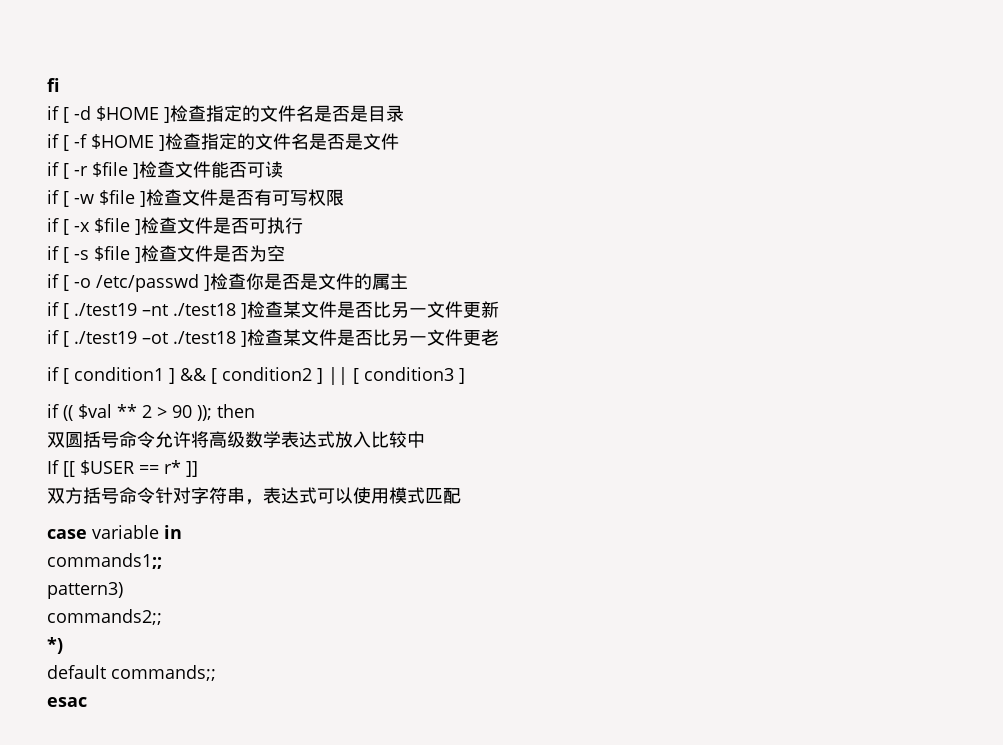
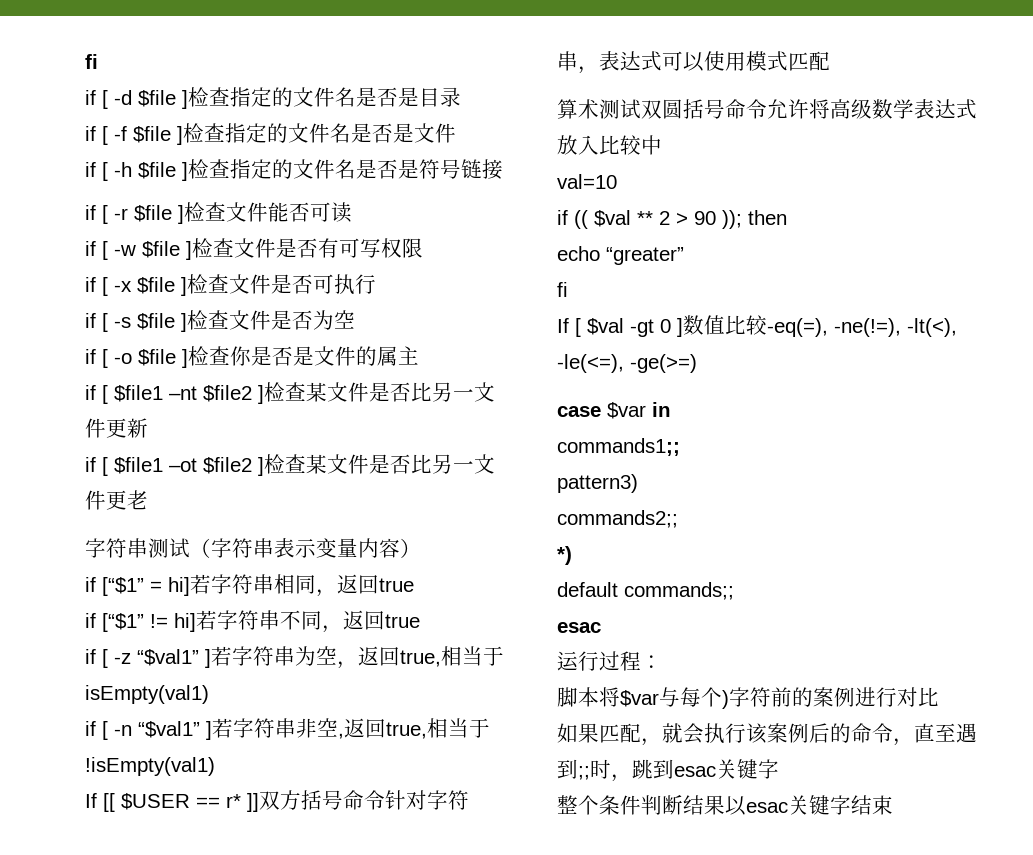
- if [ -d $HOME ]检查指定的文件名是否是目录
+ if [ -d $file ]检查指定的文件名是否是目录
- if [ -f $HOME ]检查指定的文件名是否是文件
+ if [ -f $file ]检查指定的文件名是否是文件
+ if [ -h $file ]检查指定的文件名是否是符号链接
- if [ -o /etc/passwd ]检查你是否是文件的属主
+ if [ -o $file ]检查你是否是文件的属主
- if [ ./test19 –nt ./test18 ]检查某文件是否比另一文件更新
+ if [ $file1 –nt $file2 ]检查某文件是否比另一文件更新
- if [ ./test19 –ot ./test18 ]检查某文件是否比另一文件更老
+ if [ $file1 –ot $file2 ]检查某文件是否比另一文件更老
- if [ condition1 ] && [ condition2 ] || [ condition3 ]
- if (( $val ** 2 > 90 )); then
- 双圆括号命令允许将高级数学表达式放入比较中
+ 字符串测试（字符串表示变量内容）
+ if [“$1” = hi]若字符串相同，返回true
+ if [“$1” != hi]若字符串不同，返回true
+ if [ -z “$val1” ]若字符串为空，返回true,相当于isEmpty(val1)
+ if [ -n “$val1” ]若字符串非空,返回true,相当于!isEmpty(val1)
- If [[ $USER == r* ]]
- 双方括号命令针对字符串，表达式可以使用模式匹配
+ If [[ $USER == r* ]]双方括号命令针对字符串，表达式可以使用模式匹配
+ 算术测试双圆括号命令允许将高级数学表达式放入比较中
+ val=10
+ if (( $val ** 2 > 90 )); then
+ echo “greater”
+ fi
+ If [ $val -gt 0 ]数值比较-eq(=), -ne(!=), -lt(<), -le(<=), -ge(>=)
- case variable in
+ case $var in
+ 运行过程：
+ 脚本将$var与每个)字符前的案例进行对比
+ 如果匹配，就会执行该案例后的命令，直至遇到;;时，跳到esac关键字
+ 整个条件判断结果以esac关键字结束

